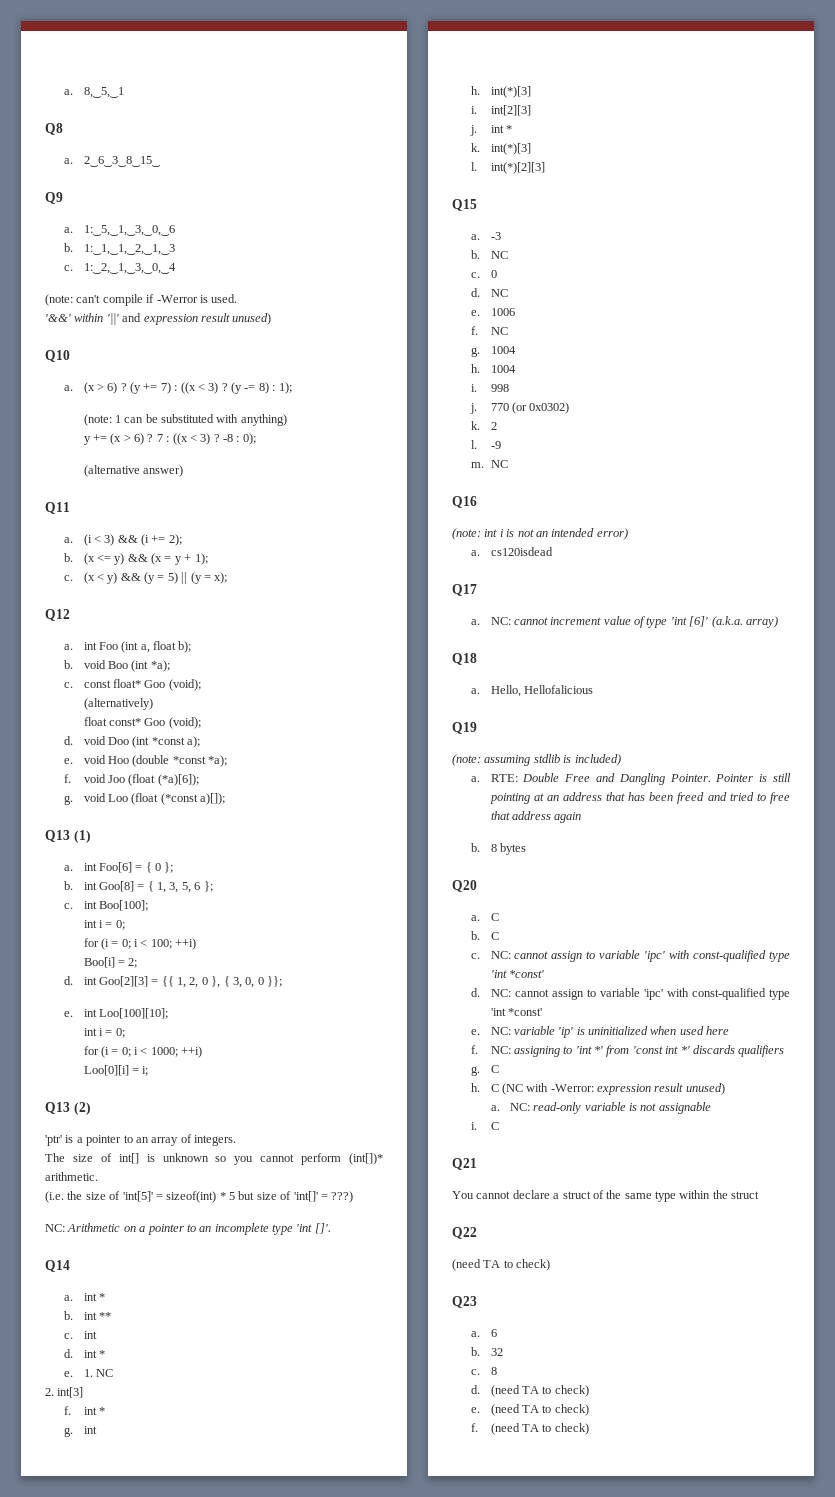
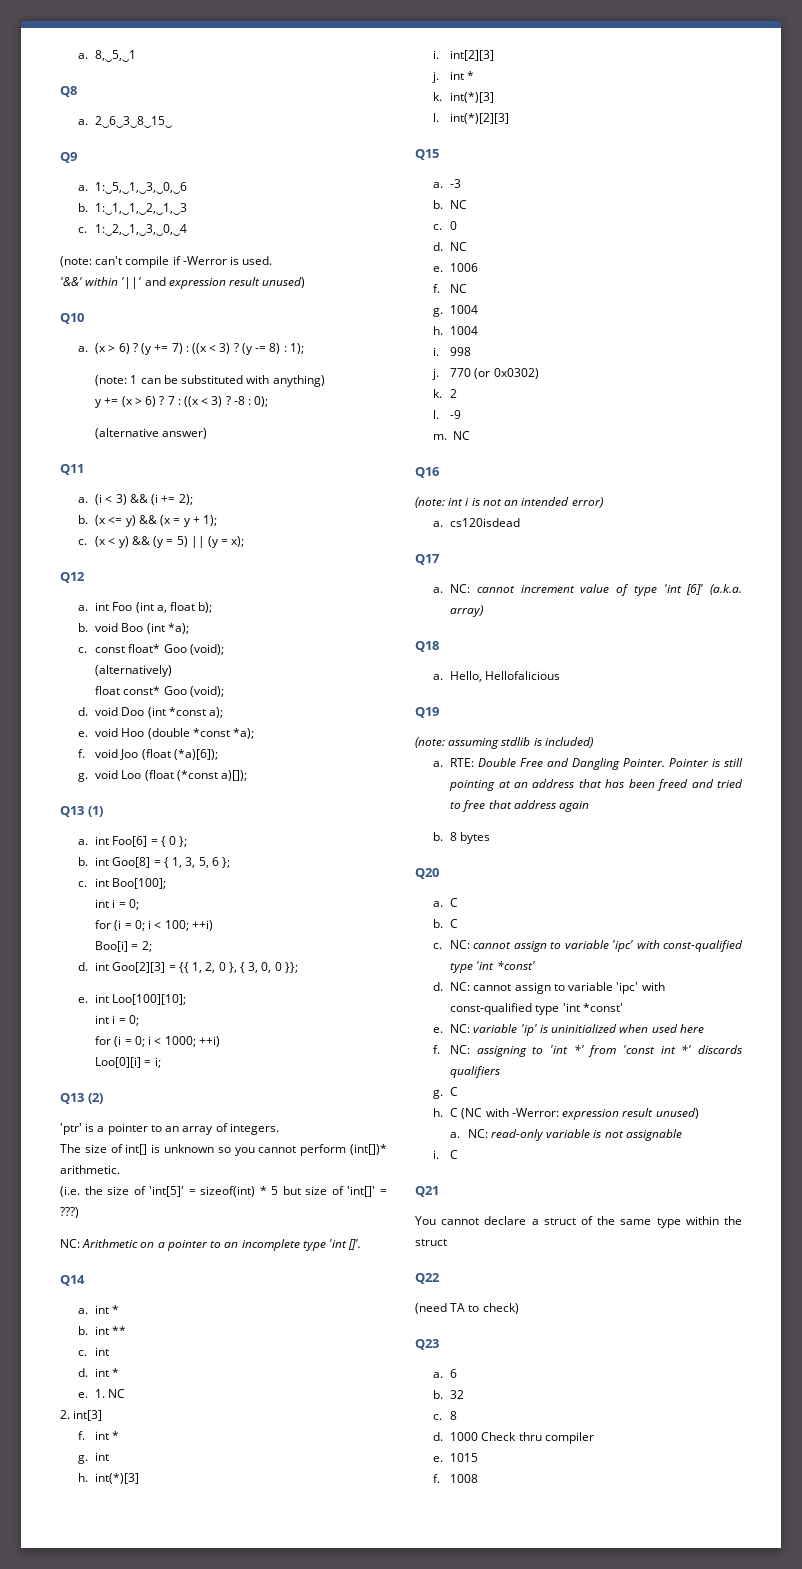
- d. (need TA to check)
- e. (need TA to check)
- f. (need TA to check)
+ d. 1000 Check thru compiler
+ e. 1015
+ f. 1008

